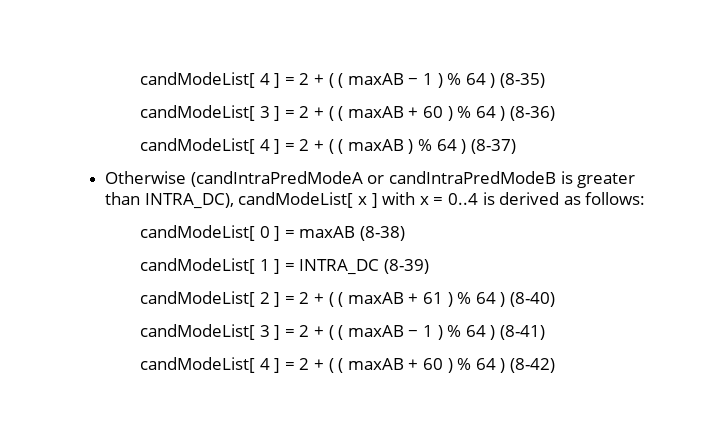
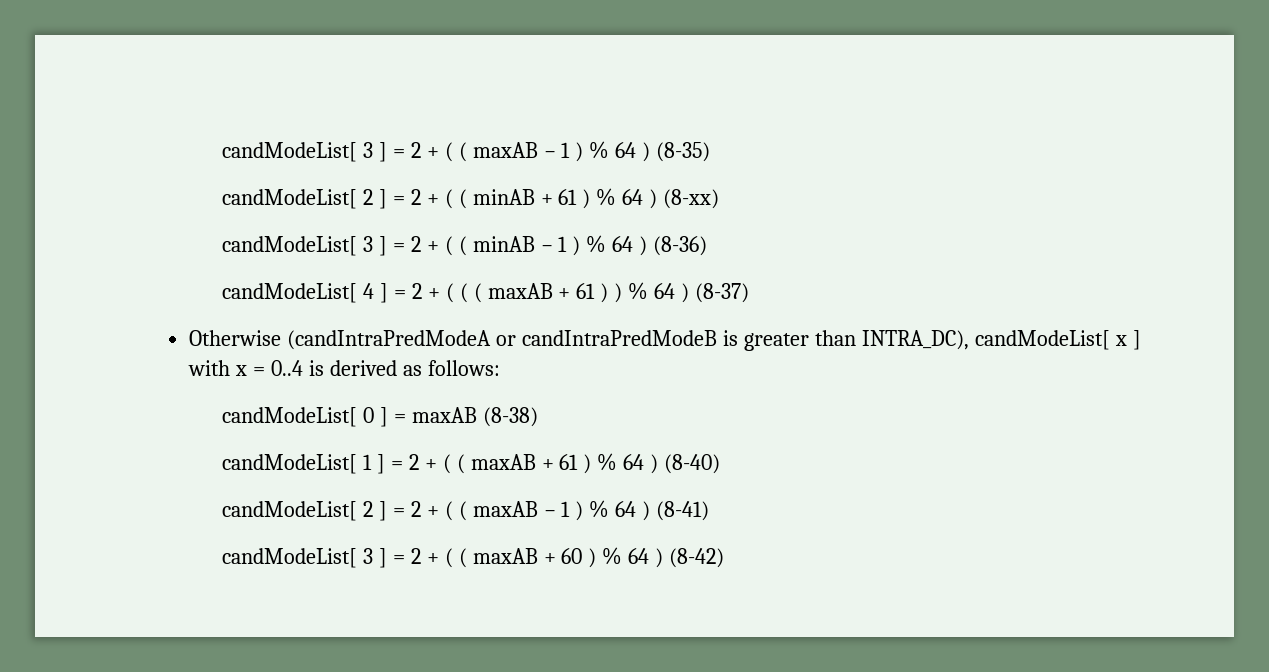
- candModeList[ 4 ] = 2 + ( ( maxAB − 1 ) % 64 ) (8-35)
+ candModeList[ 3 ] = 2 + ( ( maxAB − 1 ) % 64 ) (8-35)
- candModeList[ 3 ] = 2 + ( ( maxAB + 60 ) % 64 ) (8-36)
+ candModeList[ 2 ] = 2 + ( ( minAB + 61 ) % 64 ) (8-xx)
+ candModeList[ 3 ] = 2 + ( ( minAB − 1 ) % 64 ) (8-36)
- candModeList[ 4 ] = 2 + ( ( maxAB ) % 64 ) (8-37)
+ candModeList[ 4 ] = 2 + ( ( ( maxAB + 61 ) ) % 64 ) (8-37)
- candModeList[ 1 ] = INTRA_DC (8-39)
- candModeList[ 2 ] = 2 + ( ( maxAB + 61 ) % 64 ) (8-40)
+ candModeList[ 1 ] = 2 + ( ( maxAB + 61 ) % 64 ) (8-40)
- candModeList[ 3 ] = 2 + ( ( maxAB − 1 ) % 64 ) (8-41)
+ candModeList[ 2 ] = 2 + ( ( maxAB − 1 ) % 64 ) (8-41)
- candModeList[ 4 ] = 2 + ( ( maxAB + 60 ) % 64 ) (8-42)
+ candModeList[ 3 ] = 2 + ( ( maxAB + 60 ) % 64 ) (8-42)

